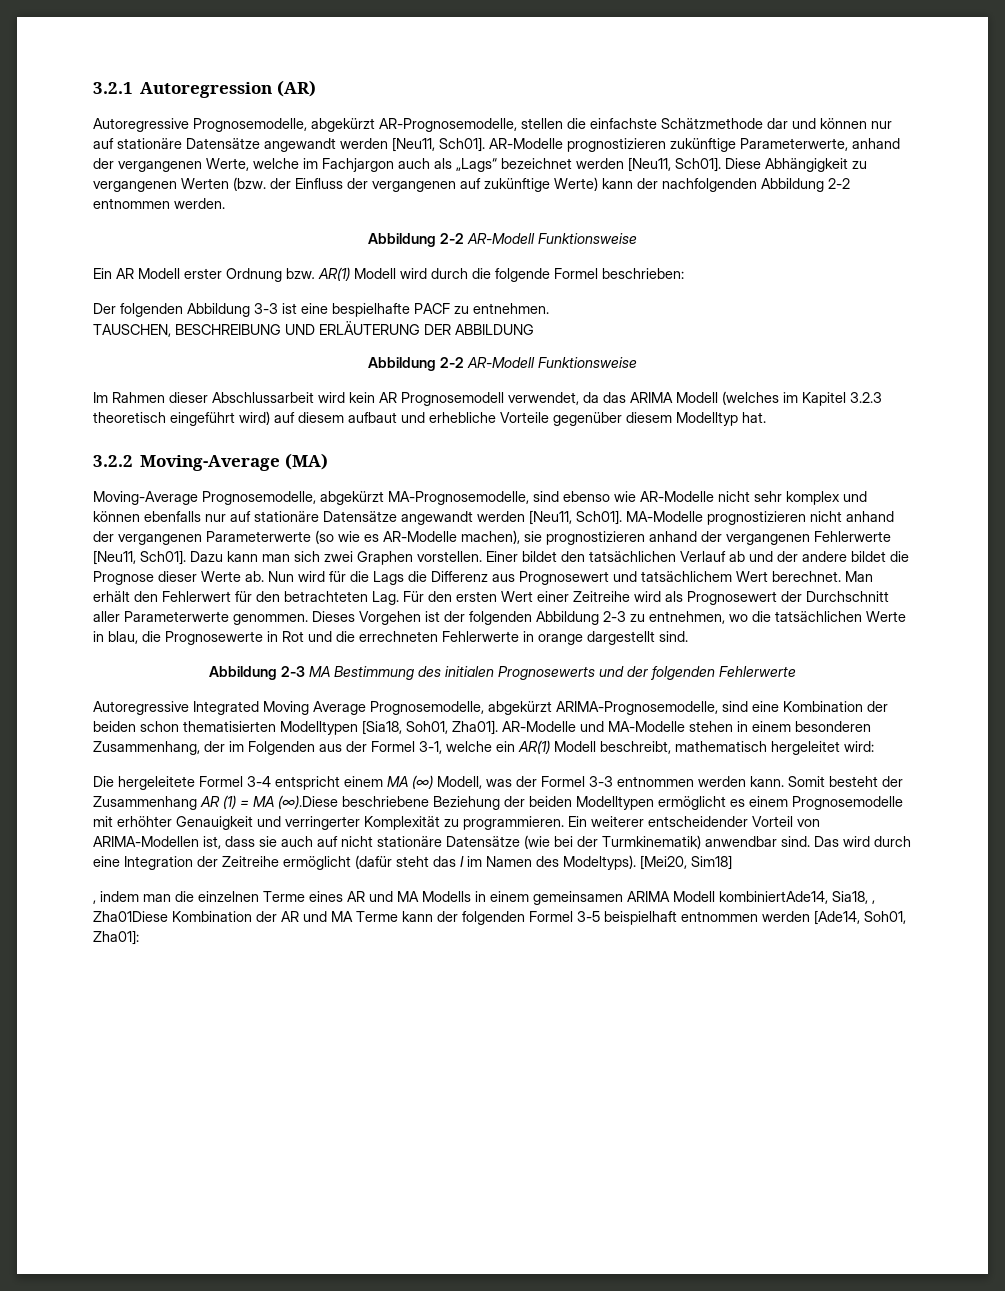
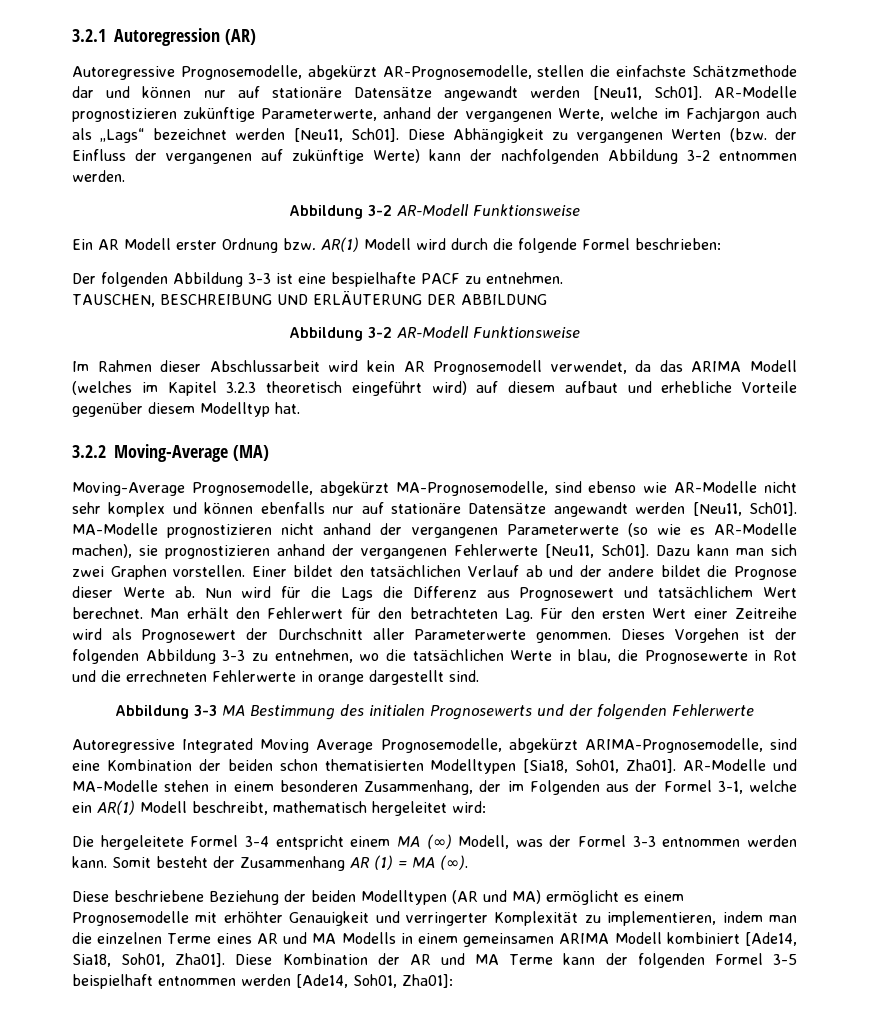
- Diese Abhängigkeit zu vergangenen Werten (bzw. der Einfluss der vergangenen auf zukünftige Werte) kann der nachfolgenden Abbildung 2-2 entnommen werden.
- Abbildung 2-2 AR-Modell Funktionsweise
+ Diese Abhängigkeit zu vergangenen Werten (bzw. der Einfluss der vergangenen auf zukünftige Werte) kann der nachfolgenden Abbildung 3-2 entnommen werden.
+ Abbildung 3-2 AR-Modell Funktionsweise
  TAUSCHEN, BESCHREIBUNG UND ERLÄUTERUNG DER ABBILDUNG
- Abbildung 2-2 AR-Modell Funktionsweise
+ Abbildung 3-2 AR-Modell Funktionsweise
- Dieses Vorgehen ist der folgenden Abbildung 2-3 zu entnehmen, wo die tatsächlichen Werte in blau, die Prognosewerte in Rot und die errechneten Fehlerwerte in orange dargestellt sind.
+ Dieses Vorgehen ist der folgenden Abbildung 3-3 zu entnehmen, wo die tatsächlichen Werte in blau, die Prognosewerte in Rot und die errechneten Fehlerwerte in orange dargestellt sind.
- Abbildung 2-3 MA Bestimmung des initialen Prognosewerts und der folgenden Fehlerwerte
+ Abbildung 3-3 MA Bestimmung des initialen Prognosewerts und der folgenden Fehlerwerte
- Somit besteht der Zusammenhang AR (1) = MA (∞).Diese beschriebene Beziehung der beiden Modelltypen ermöglicht es einem Prognosemodelle mit erhöhter Genauigkeit und verringerter Komplexität zu programmieren. Ein weiterer entscheidender Vorteil von ARIMA-Modellen ist, dass sie auch auf nicht stationäre Datensätze (wie bei der Turmkinematik) anwendbar sind. Das wird durch eine Integration der Zeitreihe ermöglicht (dafür steht das I im Namen des Modeltyps). [Mei20, Sim18]
- , indem man die einzelnen Terme eines AR und MA Modells in einem gemeinsamen ARIMA Modell kombiniertAde14, Sia18, , Zha01Diese Kombination der AR und MA Terme kann der folgenden Formel 3-5 beispielhaft entnommen werden [Ade14, Soh01, Zha01]:
+ Somit besteht der Zusammenhang AR (1) = MA (∞).
+ Diese beschriebene Beziehung der beiden Modelltypen (AR und MA) ermöglicht es einem Prognosemodelle mit erhöhter Genauigkeit und verringerter Komplexität zu implementieren, indem man die einzelnen Terme eines AR und MA Modells in einem gemeinsamen ARIMA Modell kombiniert [Ade14, Sia18, Soh01, Zha01]. Diese Kombination der AR und MA Terme kann der folgenden Formel 3-5 beispielhaft entnommen werden [Ade14, Soh01, Zha01]:

